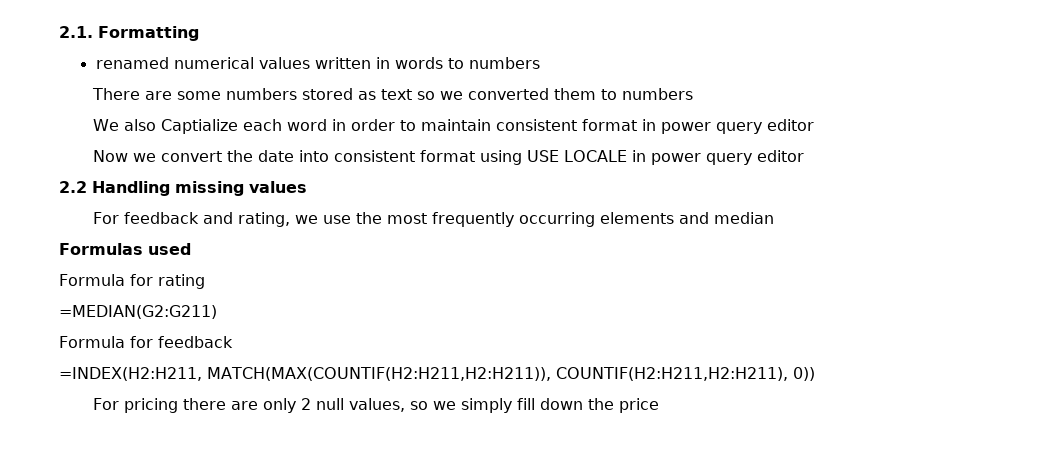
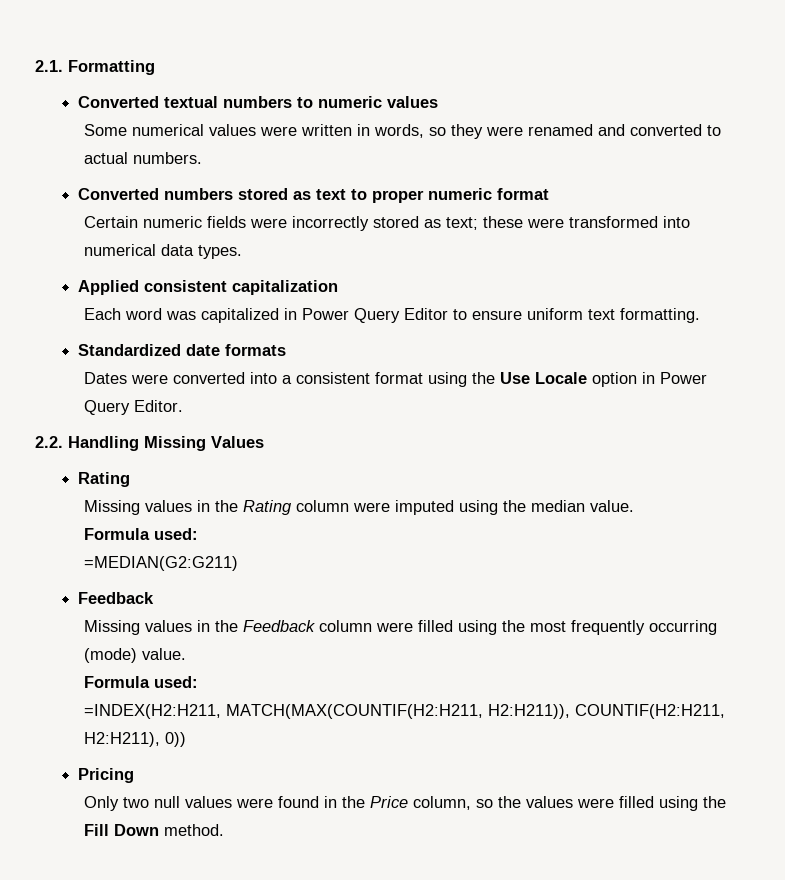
- renamed numerical values written in words to numbers
- There are some numbers stored as text so we converted them to numbers
- We also Captialize each word in order to maintain consistent format in power query editor
- Now we convert the date into consistent format using USE LOCALE in power query editor
- 2.2 Handling missing values
- For feedback and rating, we use the most frequently occurring elements and median
- Formulas used
- Formula for rating
+ Converted textual numbers to numeric values
+ Some numerical values were written in words, so they were renamed and converted to actual numbers.
+ Converted numbers stored as text to proper numeric format
+ Certain numeric fields were incorrectly stored as text; these were transformed into numerical data types.
+ Applied consistent capitalization
+ Each word was capitalized in Power Query Editor to ensure uniform text formatting.
+ Standardized date formats
+ Dates were converted into a consistent format using the Use Locale option in Power Query Editor.
+ 2.2. Handling Missing Values
+ Rating
+ Missing values in the Rating column were imputed using the median value.
+ Formula used:
  =MEDIAN(G2:G211)
- Formula for feedback
- =INDEX(H2:H211, MATCH(MAX(COUNTIF(H2:H211,H2:H211)), COUNTIF(H2:H211,H2:H211), 0))
- For pricing there are only 2 null values, so we simply fill down the price
+ Feedback
+ Missing values in the Feedback column were filled using the most frequently occurring (mode) value.
+ Formula used:
+ =INDEX(H2:H211, MATCH(MAX(COUNTIF(H2:H211, H2:H211)), COUNTIF(H2:H211, H2:H211), 0))
+ Pricing
+ Only two null values were found in the Price column, so the values were filled using the Fill Down method.

